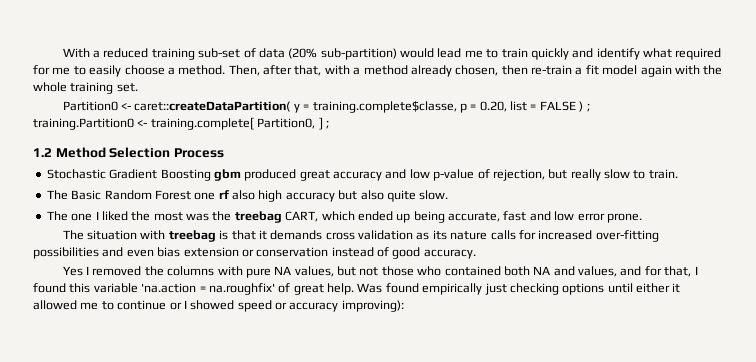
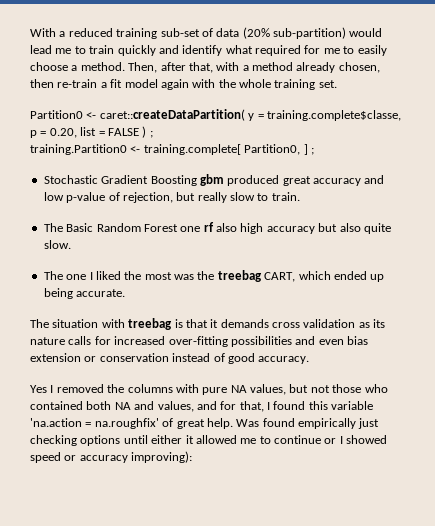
- 1.2 Method Selection Process
- The one I liked the most was the treebag CART, which ended up being accurate, fast and low error prone.
+ The one I liked the most was the treebag CART, which ended up being accurate.

